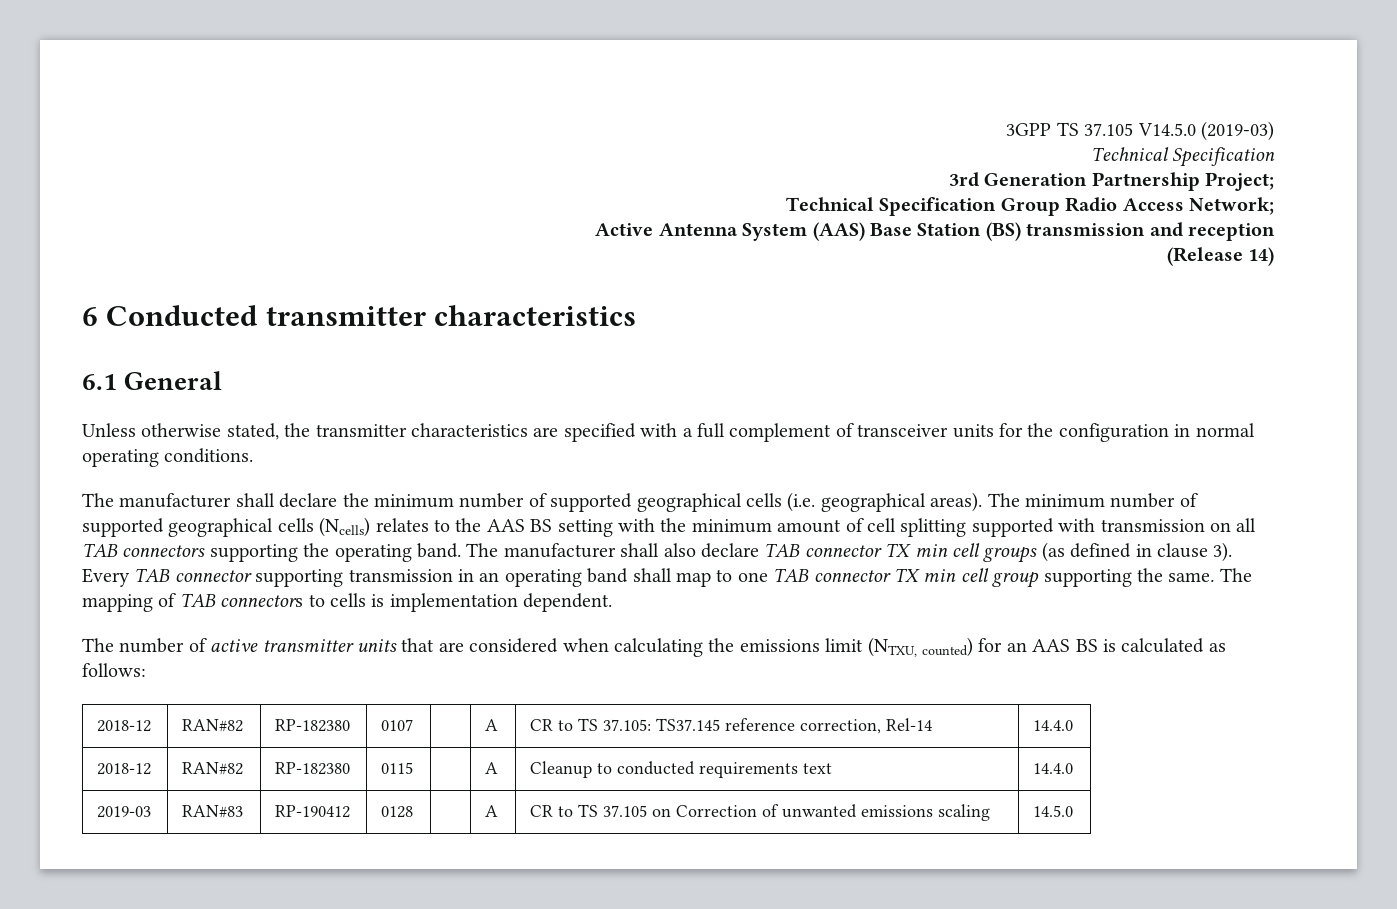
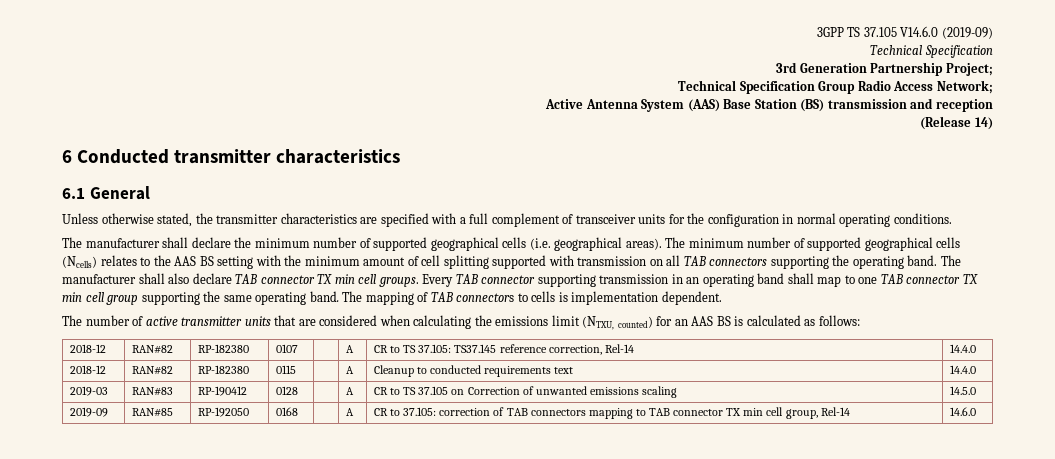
- 3GPP TS 37.105 V14.5.0 (2019-03)
+ 3GPP TS 37.105 V14.6.0 (2019-09)
- The manufacturer shall also declare TAB connector TX min cell groups (as defined in clause 3).
+ The manufacturer shall also declare TAB connector TX min cell groups.
- Every TAB connector supporting transmission in an operating band shall map to one TAB connector TX min cell group supporting the same.
+ Every TAB connector supporting transmission in an operating band shall map to one TAB connector TX min cell group supporting the same operating band.
+ 2019-09 | RAN#85 | RP-192050 | 0168 | | A | CR to 37.105: correction of TAB connectors mapping to TAB connector TX min cell group, Rel-14 | 14.6.0

